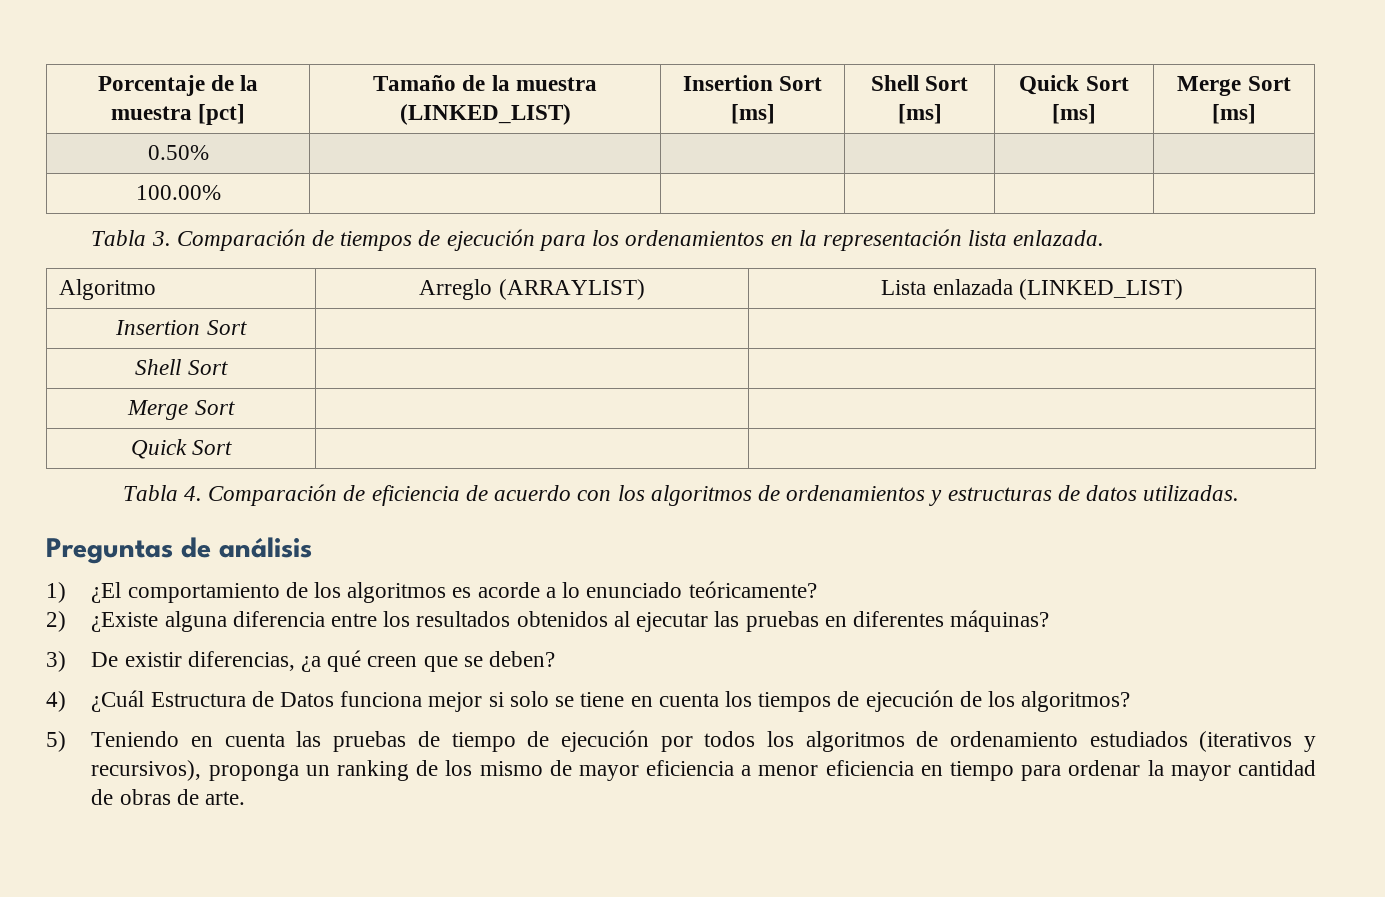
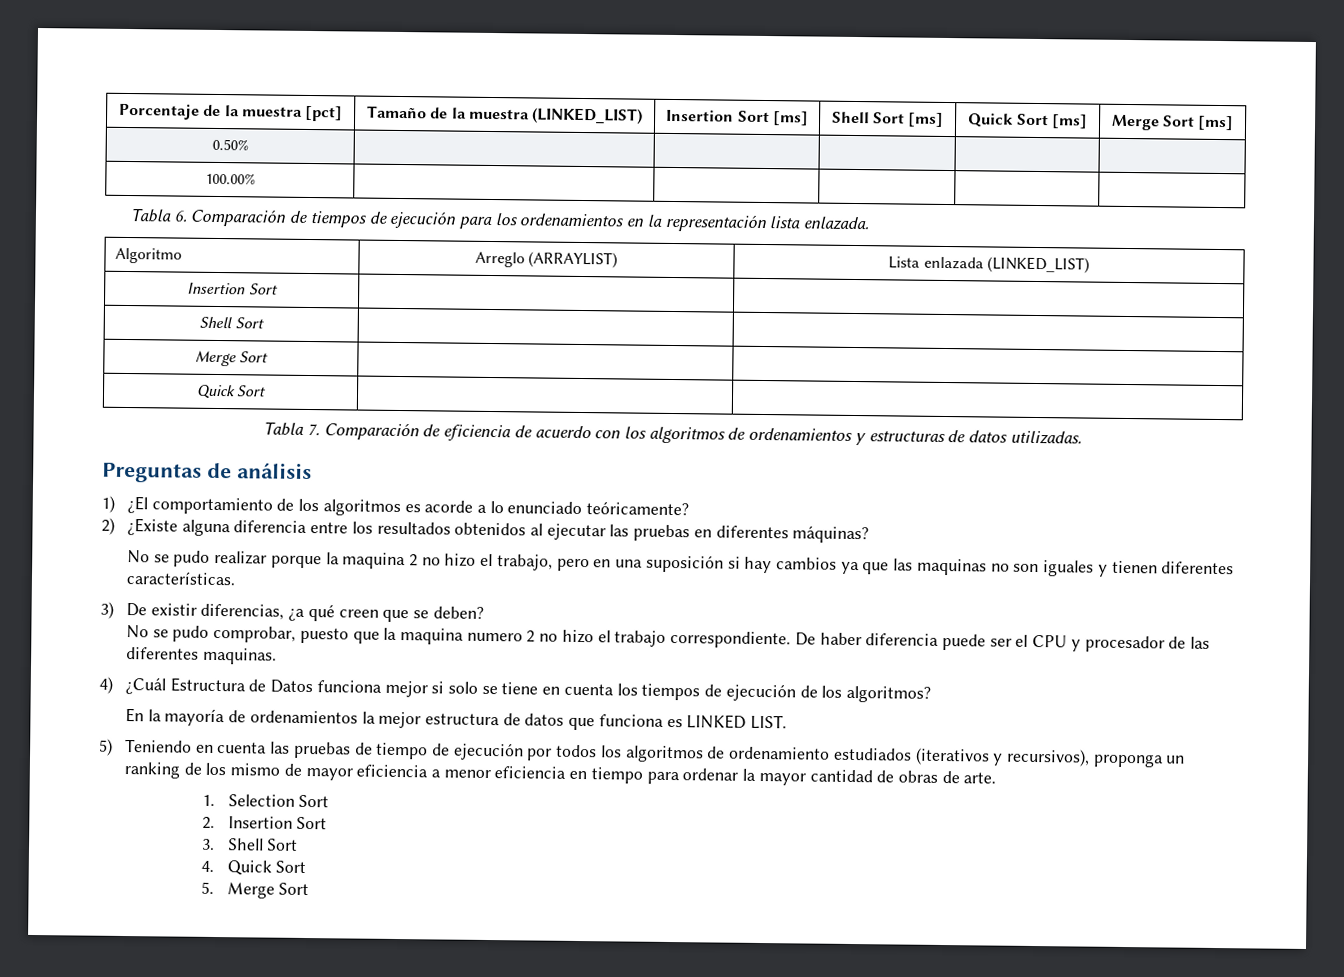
- Tabla 3. Comparación de tiempos de ejecución para los ordenamientos en la representación lista enlazada.
+ Tabla 6. Comparación de tiempos de ejecución para los ordenamientos en la representación lista enlazada.
- Tabla 4. Comparación de eficiencia de acuerdo con los algoritmos de ordenamientos y estructuras de datos utilizadas.
+ Tabla 7. Comparación de eficiencia de acuerdo con los algoritmos de ordenamientos y estructuras de datos utilizadas.
+ No se pudo realizar porque la maquina 2 no hizo el trabajo, pero en una suposición si hay cambios ya que las maquinas no son iguales y tienen diferentes características.
+ No se pudo comprobar, puesto que la maquina numero 2 no hizo el trabajo correspondiente. De haber diferencia puede ser el CPU y procesador de las diferentes maquinas.
+ En la mayoría de ordenamientos la mejor estructura de datos que funciona es LINKED LIST.
+ 1. Selection Sort
+ 2. Insertion Sort
+ 3. Shell Sort
+ 4. Quick Sort
+ 5. Merge Sort

